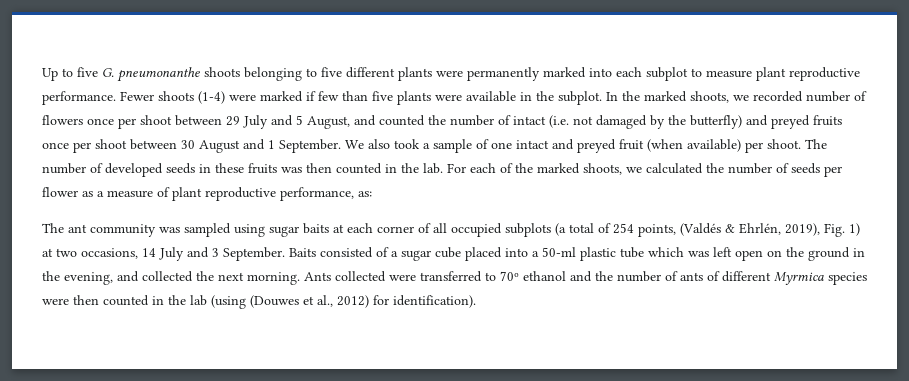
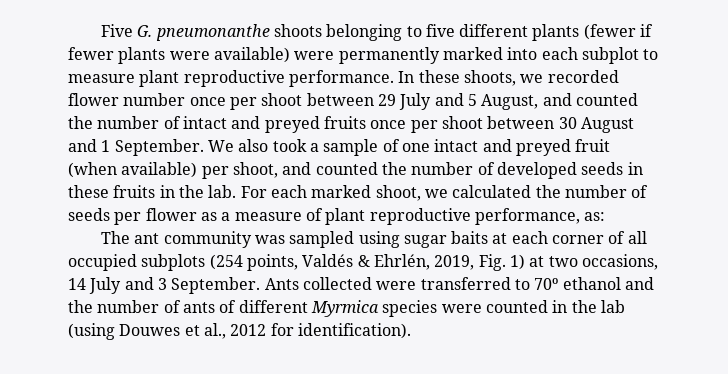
- Up to five G. pneumonanthe shoots belonging to five different plants were permanently marked into each subplot to measure plant reproductive performance.
+ Five G. pneumonanthe shoots belonging to five different plants (fewer if fewer plants were available) were permanently marked into each subplot to measure plant reproductive performance.
- Fewer shoots (1-4) were marked if few than five plants were available in the subplot. In the marked shoots, we recorded number of flowers once per shoot between 29 July and 5 August, and counted the number of intact (i.e. not damaged by the butterfly) and preyed fruits once per shoot between 30 August and 1 September.
+ In these shoots, we recorded flower number once per shoot between 29 July and 5 August, and counted the number of intact and preyed fruits once per shoot between 30 August and 1 September.
- We also took a sample of one intact and preyed fruit (when available) per shoot. The number of developed seeds in these fruits was then counted in the lab.
+ We also took a sample of one intact and preyed fruit (when available) per shoot, and counted the number of developed seeds in these fruits in the lab.
- For each of the marked shoots, we calculated the number of seeds per flower as a measure of plant reproductive performance, as:
+ For each marked shoot, we calculated the number of seeds per flower as a measure of plant reproductive performance, as:
- The ant community was sampled using sugar baits at each corner of all occupied subplots (a total of 254 points, (Valdés & Ehrlén, 2019), Fig. 1) at two occasions, 14 July and 3 September.
+ The ant community was sampled using sugar baits at each corner of all occupied subplots (254 points, Valdés & Ehrlén, 2019, Fig. 1) at two occasions, 14 July and 3 September.
- Baits consisted of a sugar cube placed into a 50-ml plastic tube which was left open on the ground in the evening, and collected the next morning.
- Ants collected were transferred to 70º ethanol and the number of ants of different Myrmica species were then counted in the lab (using (Douwes et al., 2012) for identification).
+ Ants collected were transferred to 70º ethanol and the number of ants of different Myrmica species were counted in the lab (using Douwes et al., 2012 for identification).

